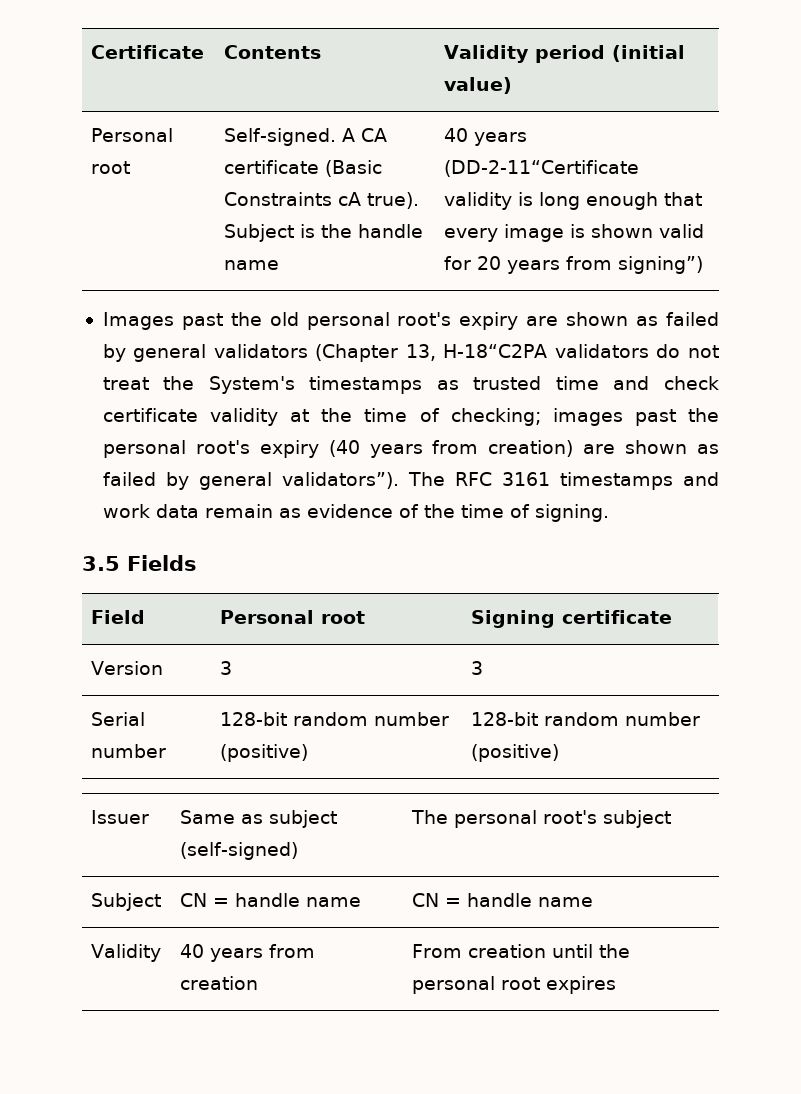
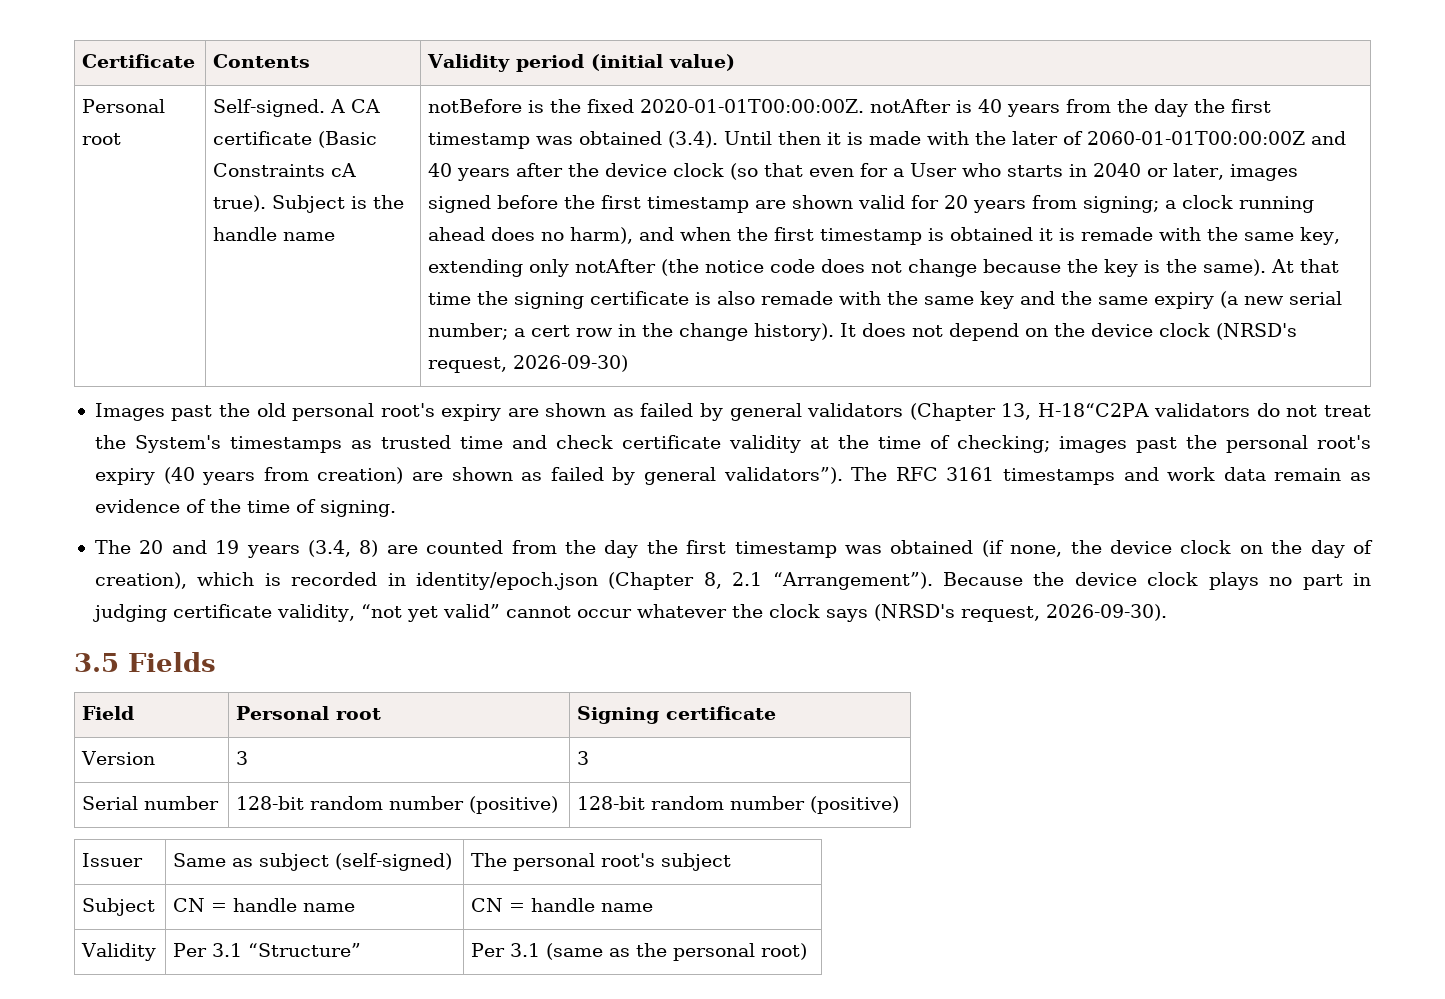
- 40 years (DD-2-11“Certificate validity is long enough that every image is shown valid for 20 years from signing”)
+ notBefore is the fixed 2020-01-01T00:00:00Z. notAfter is 40 years from the day the first timestamp was obtained (3.4). Until then it is made with the later of 2060-01-01T00:00:00Z and 40 years after the device clock (so that even for a User who starts in 2040 or later, images signed before the first timestamp are shown valid for 20 years from signing; a clock running ahead does no harm), and when the first timestamp is obtained it is remade with the same key, extending only notAfter (the notice code does not change because the key is the same). At that time the signing certificate is also remade with the same key and the same expiry (a new serial number; a cert row in the change history). It does not depend on the device clock (NRSD's request, 2026-09-30)
+ The 20 and 19 years (3.4, 8) are counted from the day the first timestamp was obtained (if none, the device clock on the day of creation), which is recorded in identity/epoch.json (Chapter 8, 2.1 “Arrangement”). Because the device clock plays no part in judging certificate validity, “not yet valid” cannot occur whatever the clock says (NRSD's request, 2026-09-30).
- Validity | 40 years from creation | From creation until the personal root expires
+ Validity | Per 3.1 “Structure” | Per 3.1 (same as the personal root)

